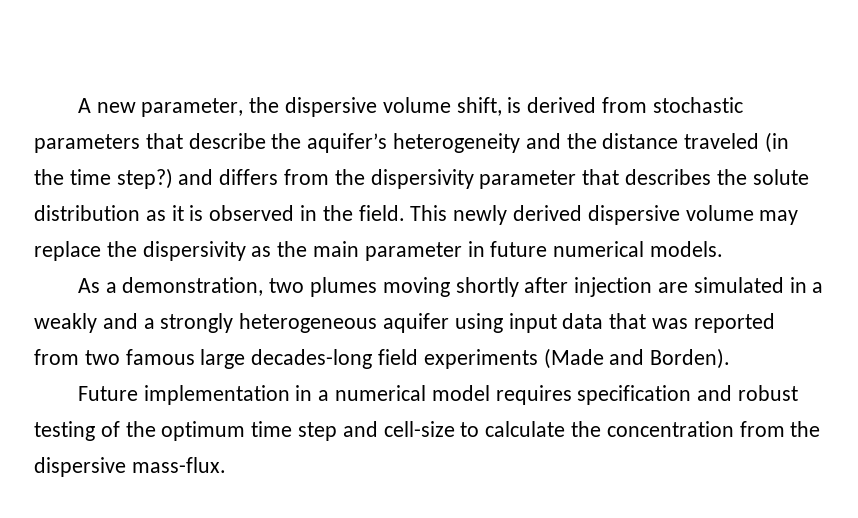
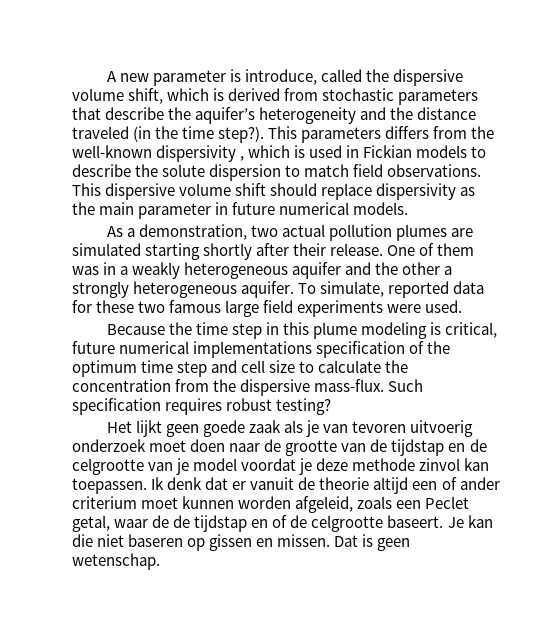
- A new parameter, the dispersive volume shift, is derived from stochastic parameters that describe the aquifer’s heterogeneity and the distance traveled (in the time step?) and differs from the dispersivity parameter that describes the solute distribution as it is observed in the field. This newly derived dispersive volume may replace the dispersivity as the main parameter in future numerical models.
+ A new parameter is introduce, called the dispersive volume shift, which is derived from stochastic parameters that describe the aquifer’s heterogeneity and the distance traveled (in the time step?). This parameters differs from the well-known dispersivity , which is used in Fickian models to describe the solute dispersion to match field observations. This dispersive volume shift should replace dispersivity as the main parameter in future numerical models.
- As a demonstration, two plumes moving shortly after injection are simulated in a weakly and a strongly heterogeneous aquifer using input data that was reported from two famous large decades-long field experiments (Made and Borden).
- Future implementation in a numerical model requires specification and robust testing of the optimum time step and cell-size to calculate the concentration from the dispersive mass-flux.
+ As a demonstration, two actual pollution plumes are simulated starting shortly after their release. One of them was in a weakly heterogeneous aquifer and the other a strongly heterogeneous aquifer. To simulate, reported data for these two famous large field experiments were used.
+ Because the time step in this plume modeling is critical, future numerical implementations specification of the optimum time step and cell size to calculate the concentration from the dispersive mass-flux.
+ Such specification requires robust testing?
+ Het lijkt geen goede zaak als je van tevoren uitvoerig onderzoek moet doen naar de grootte van de tijdstap en de celgrootte van je model voordat je deze methode zinvol kan toepassen. Ik denk dat er vanuit de theorie altijd een of ander criterium moet kunnen worden afgeleid, zoals een Peclet getal, waar de de tijdstap en of de celgrootte baseert. Je kan die niet baseren op gissen en missen. Dat is geen wetenschap.

